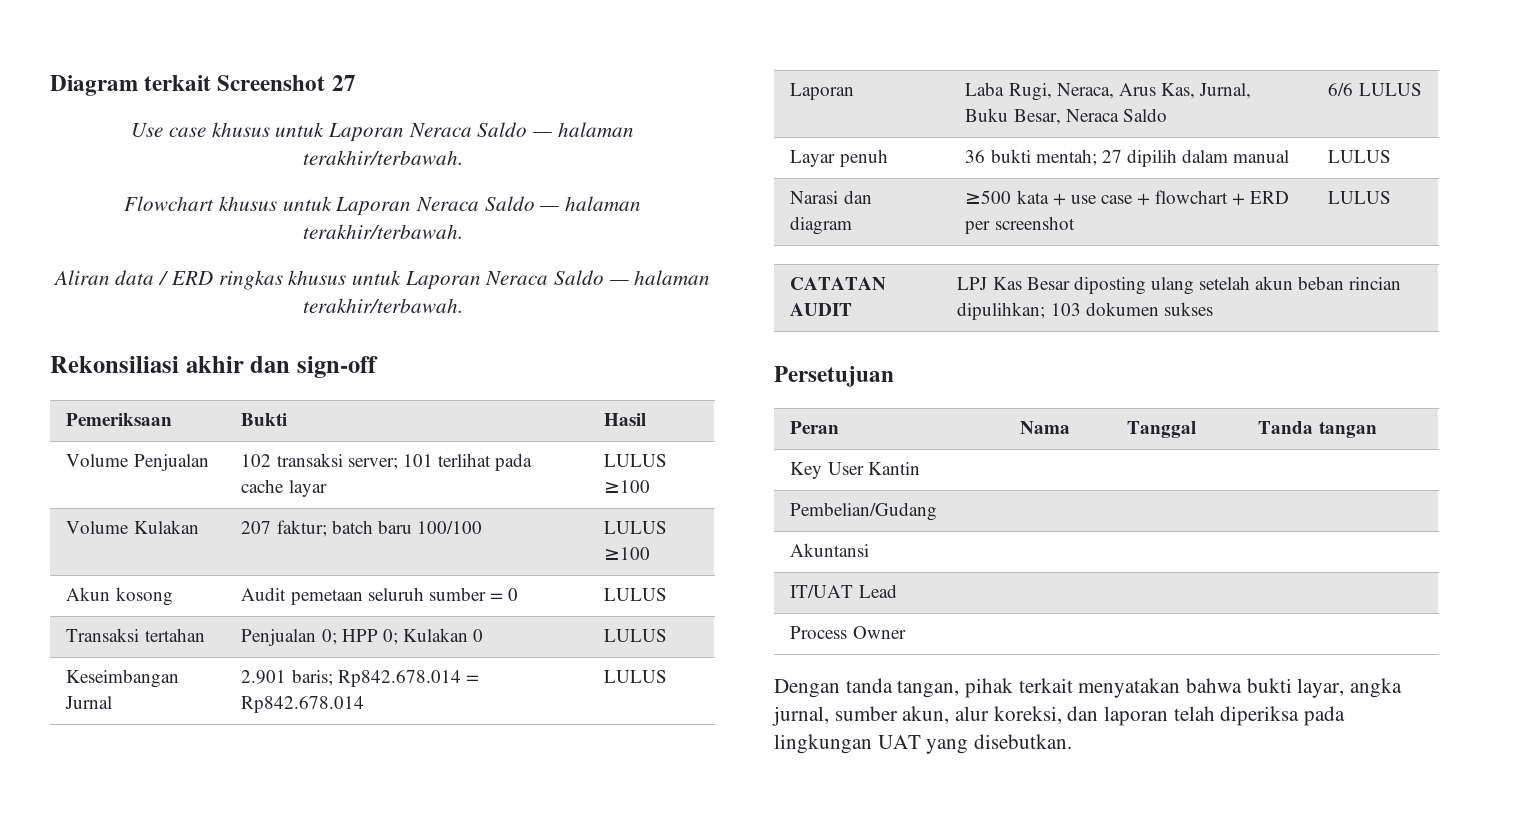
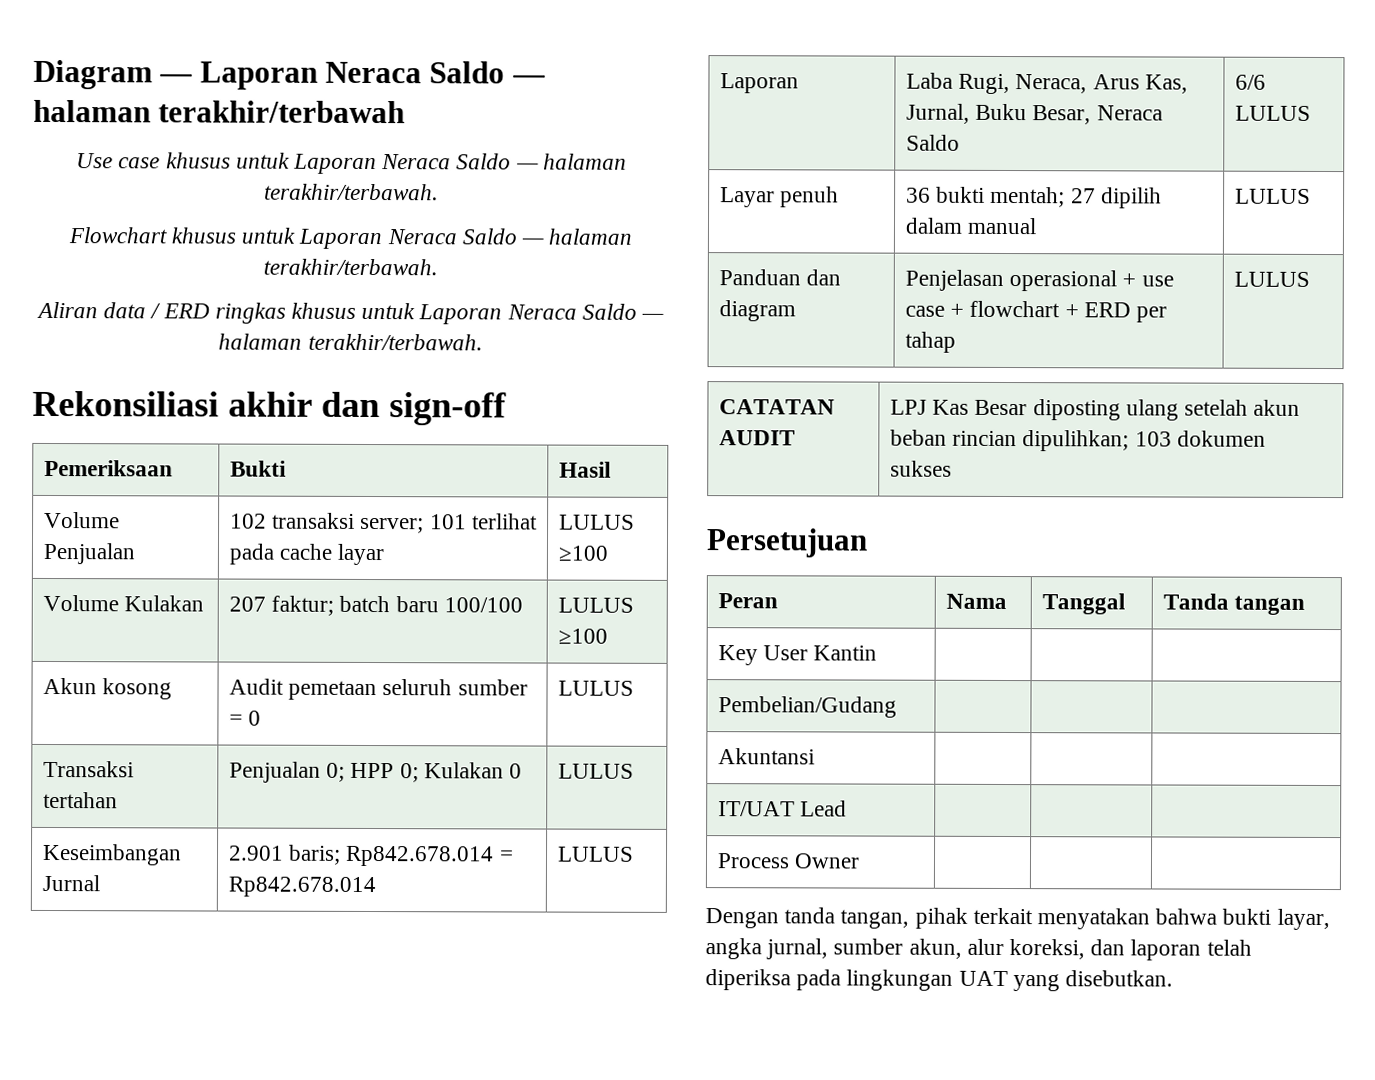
- Diagram terkait Screenshot 27
+ Diagram — Laporan Neraca Saldo — halaman terakhir/terbawah
- Narasi dan diagram | ≥500 kata + use case + flowchart + ERD per screenshot | LULUS
+ Panduan dan diagram | Penjelasan operasional + use case + flowchart + ERD per tahap | LULUS

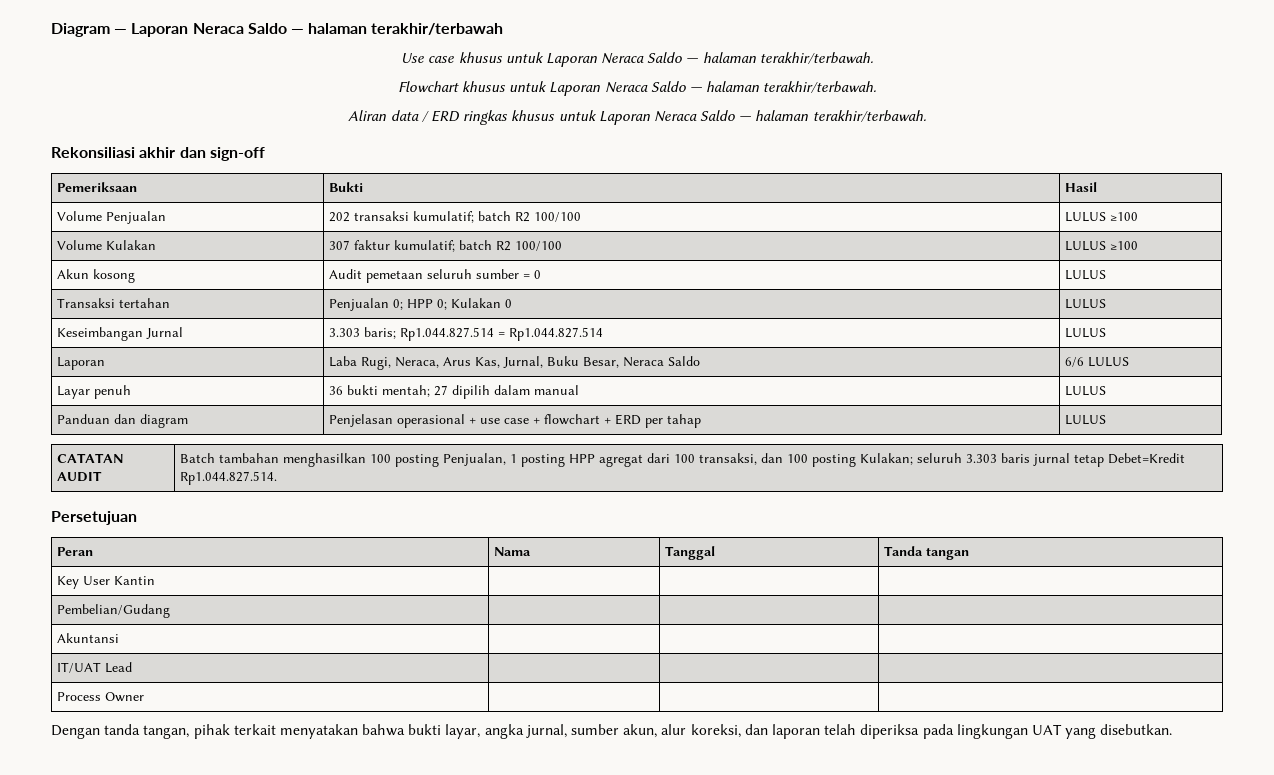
- Volume Penjualan | 102 transaksi server; 101 terlihat pada cache layar | LULUS ≥100
+ Volume Penjualan | 202 transaksi kumulatif; batch R2 100/100 | LULUS ≥100
- Volume Kulakan | 207 faktur; batch baru 100/100 | LULUS ≥100
+ Volume Kulakan | 307 faktur kumulatif; batch R2 100/100 | LULUS ≥100
- Keseimbangan Jurnal | 2.901 baris; Rp842.678.014 = Rp842.678.014 | LULUS
+ Keseimbangan Jurnal | 3.303 baris; Rp1.044.827.514 = Rp1.044.827.514 | LULUS
- CATATAN AUDIT | LPJ Kas Besar diposting ulang setelah akun beban rincian dipulihkan; 103 dokumen sukses
+ CATATAN AUDIT | Batch tambahan menghasilkan 100 posting Penjualan, 1 posting HPP agregat dari 100 transaksi, dan 100 posting Kulakan; seluruh 3.303 baris jurnal tetap Debet=Kredit Rp1.044.827.514.

